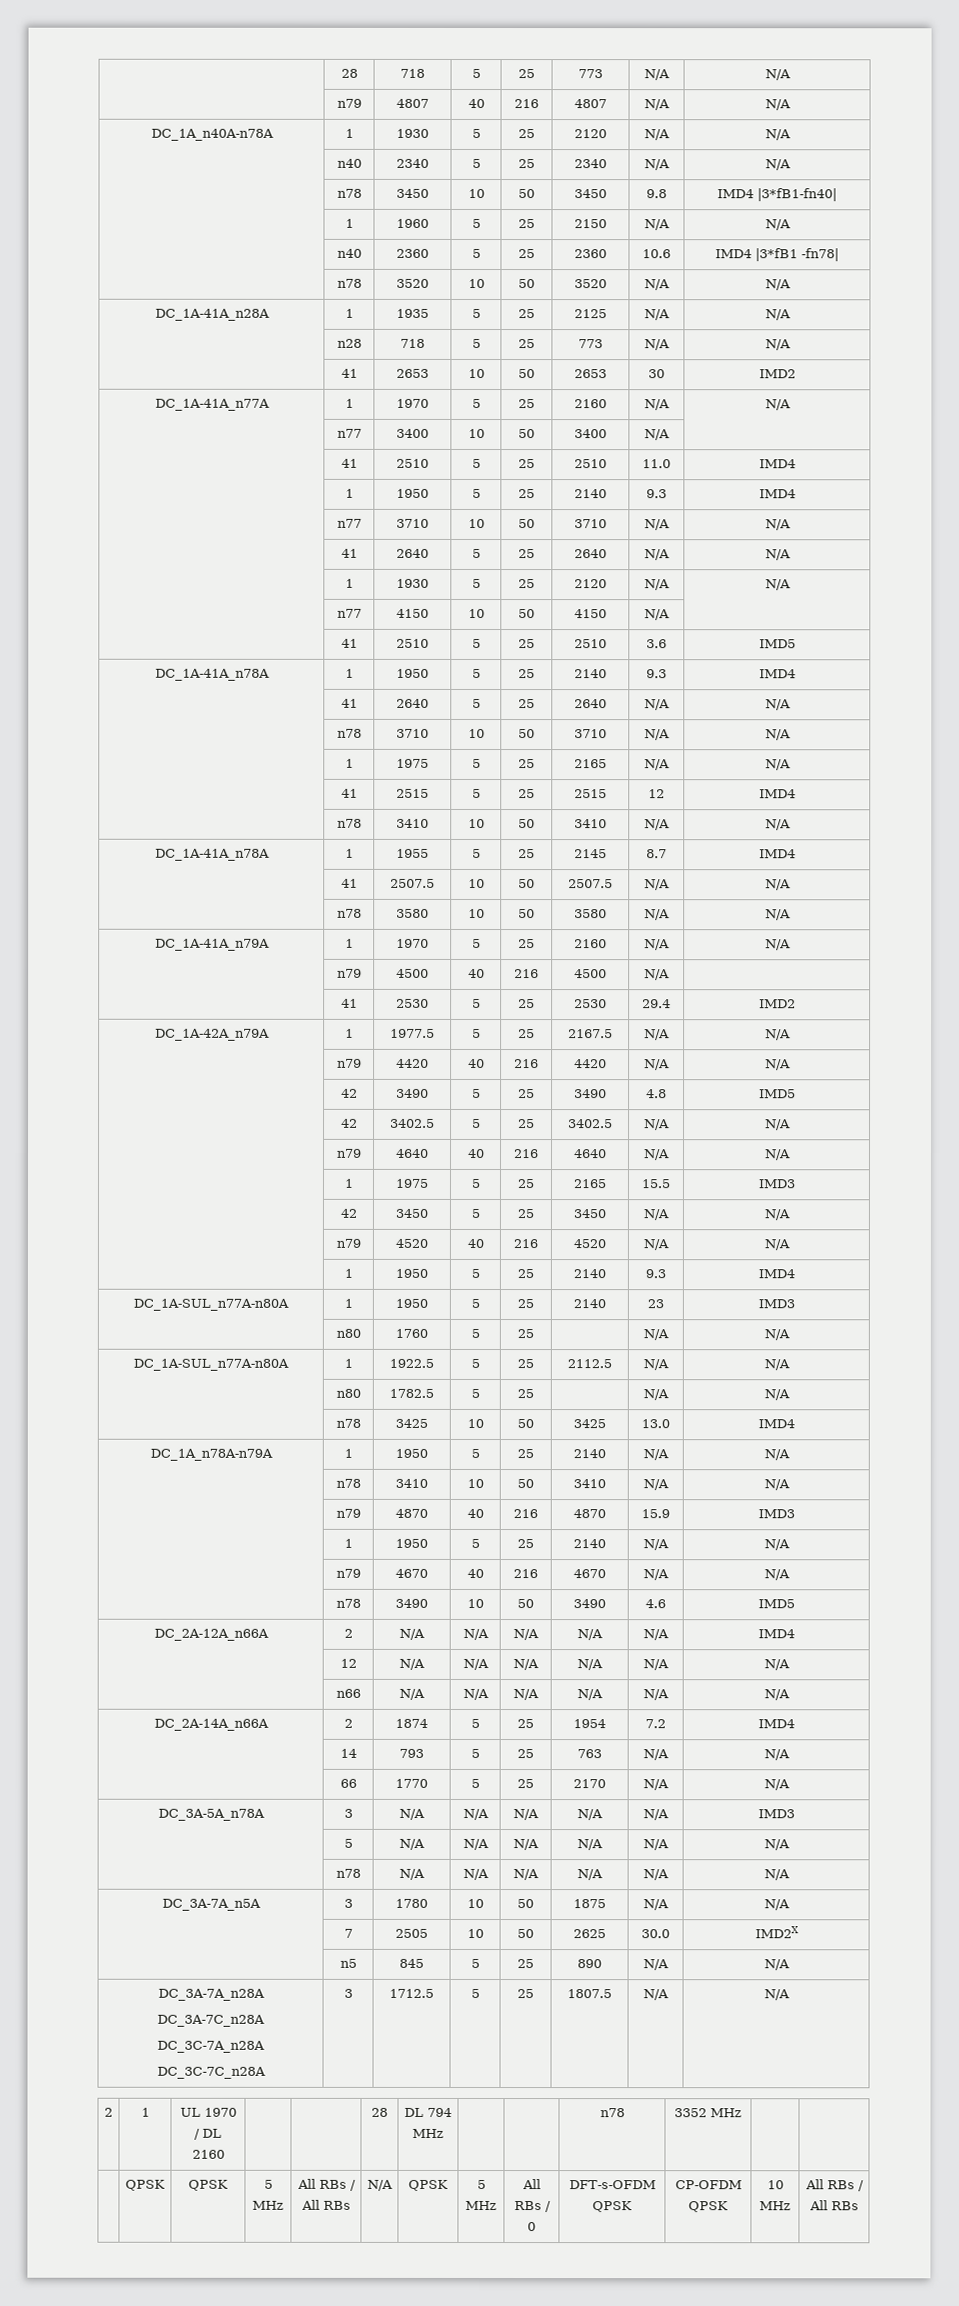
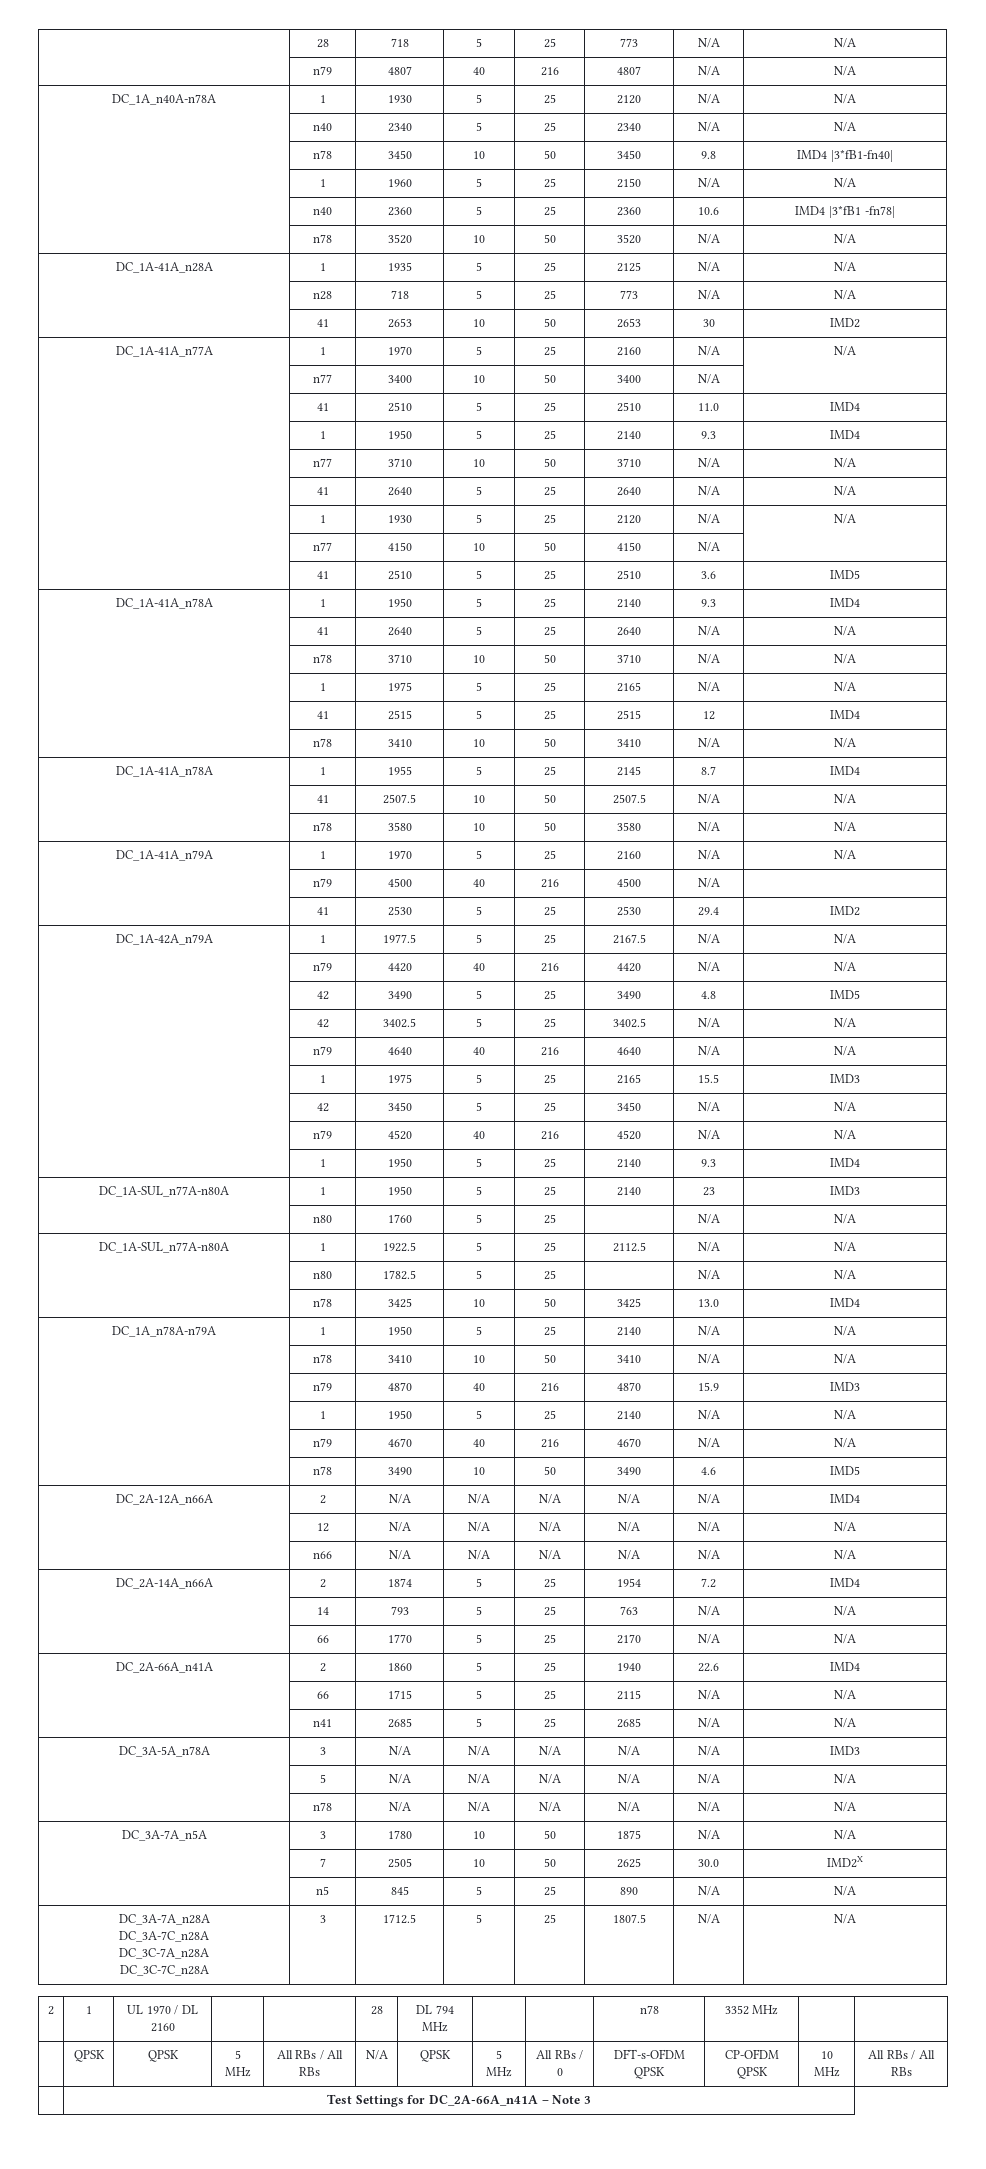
+ DC_2A-66A_n41A | 2 | 1860 | 5 | 25 | 1940 | 22.6 | IMD4
+ | 66 | 1715 | 5 | 25 | 2115 | N/A | N/A
+ | n41 | 2685 | 5 | 25 | 2685 | N/A | N/A
+ | Test Settings for DC_2A-66A_n41A – Note 3

